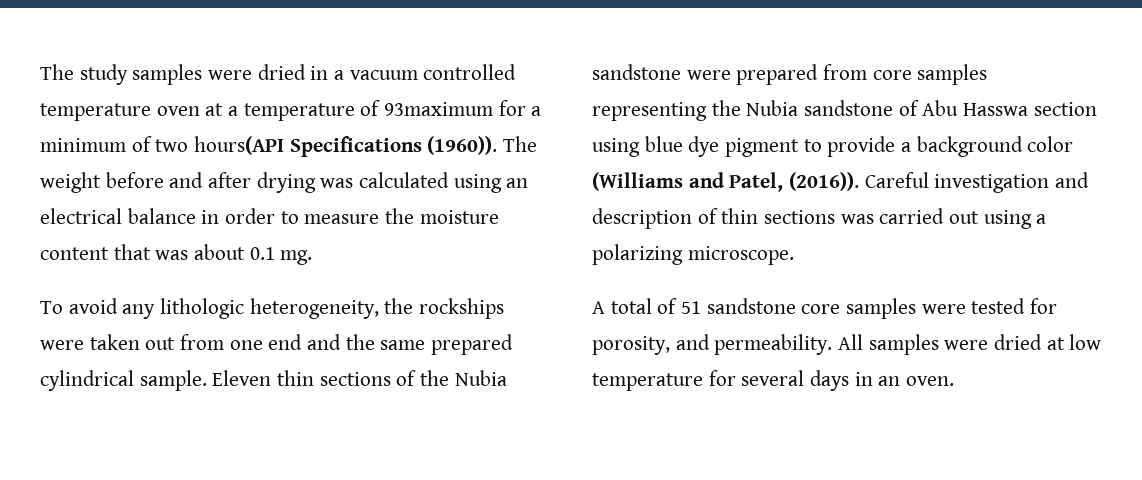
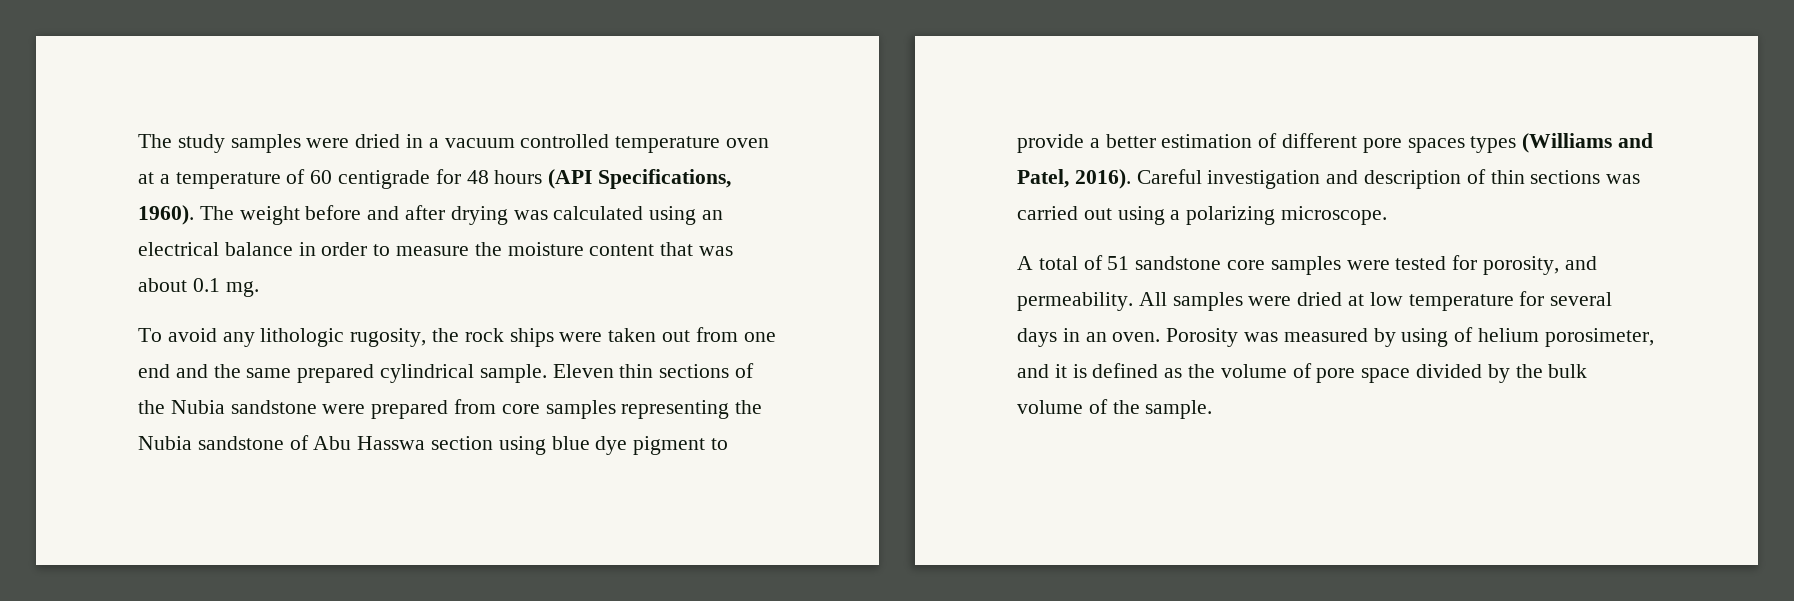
- The study samples were dried in a vacuum controlled temperature oven at a temperature of 93maximum for a minimum of two hours(API Specifications (1960)).
+ The study samples were dried in a vacuum controlled temperature oven at a temperature of 60 centigrade for 48 hours (API Specifications, 1960).
- To avoid any lithologic heterogeneity, the rockships were taken out from one end and the same prepared cylindrical sample.
+ To avoid any lithologic rugosity, the rock ships were taken out from one end and the same prepared cylindrical sample.
- Eleven thin sections of the Nubia sandstone were prepared from core samples representing the Nubia sandstone of Abu Hasswa section using blue dye pigment to provide a background color (Williams and Patel, (2016)).
+ Eleven thin sections of the Nubia sandstone were prepared from core samples representing the Nubia sandstone of Abu Hasswa section using blue dye pigment to provide a better estimation of different pore spaces types (Williams and Patel, 2016).
+ Porosity was measured by using of helium porosimeter, and it is defined as the volume of pore space divided by the bulk volume of the sample.

